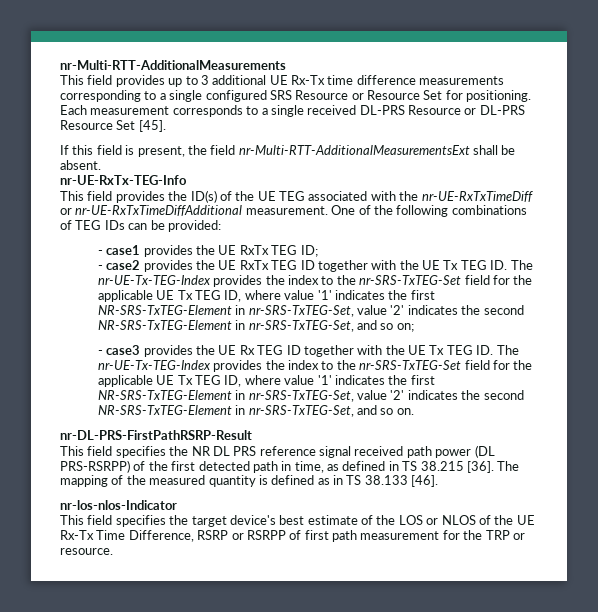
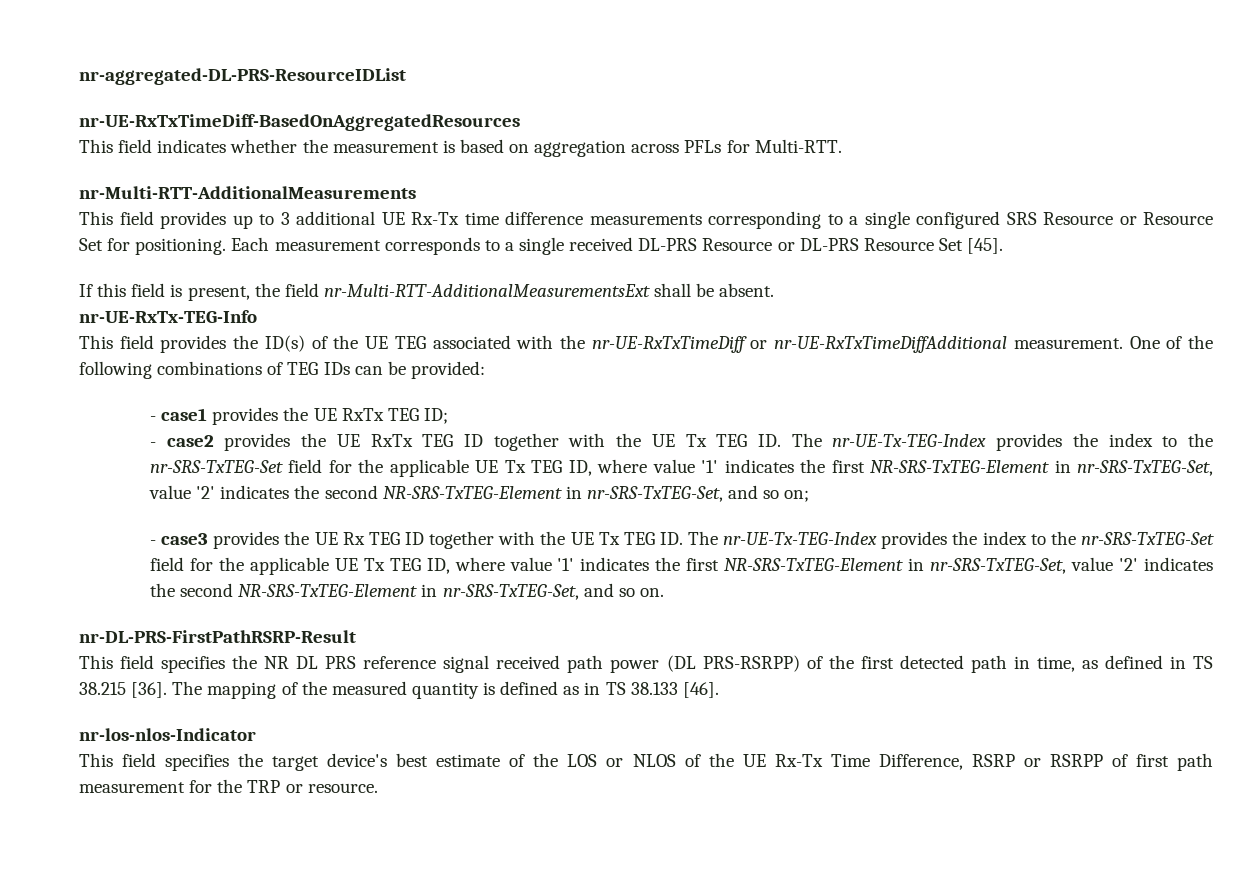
+ nr-aggregated-DL-PRS-ResourceIDList
+ nr-UE-RxTxTimeDiff-BasedOnAggregatedResources
+ This field indicates whether the measurement is based on aggregation across PFLs for Multi-RTT.

